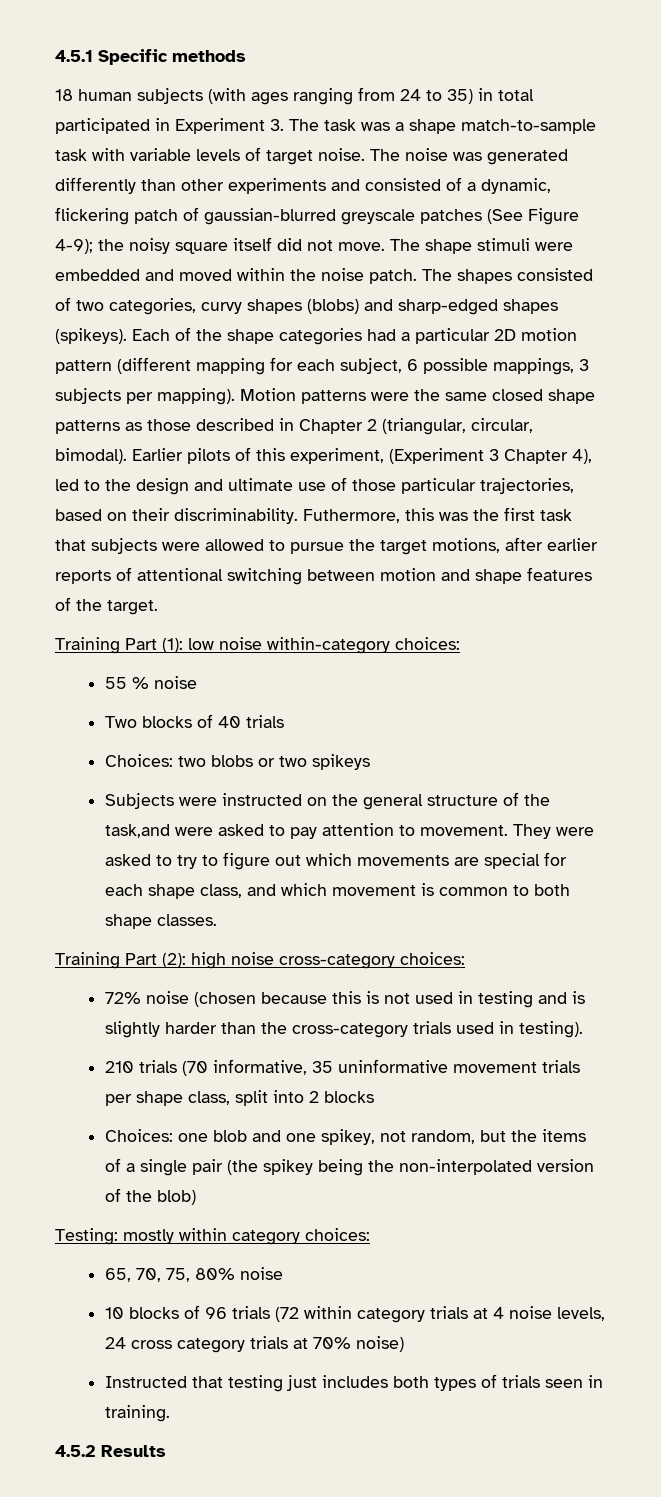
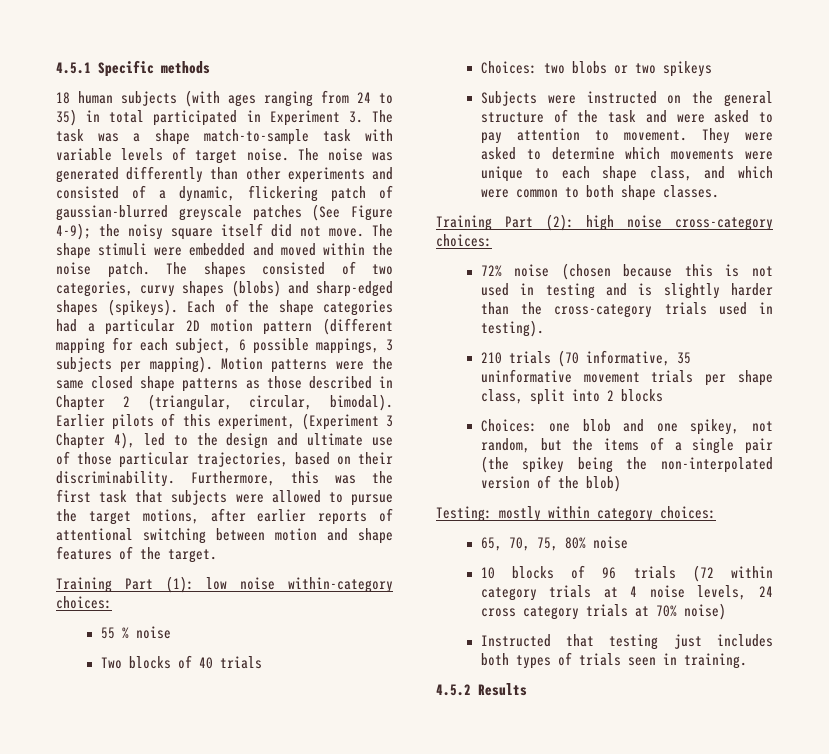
- Futhermore, this was the first task that subjects were allowed to pursue the target motions, after earlier reports of attentional switching between motion and shape features of the target.
+ Furthermore, this was the first task that subjects were allowed to pursue the target motions, after earlier reports of attentional switching between motion and shape features of the target.
- Subjects were instructed on the general structure of the task,and were asked to pay attention to movement.
+ Subjects were instructed on the general structure of the task and were asked to pay attention to movement.
- They were asked to try to figure out which movements are special for each shape class, and which movement is common to both shape classes.
+ They were asked to determine which movements were unique to each shape class, and which were common to both shape classes.

